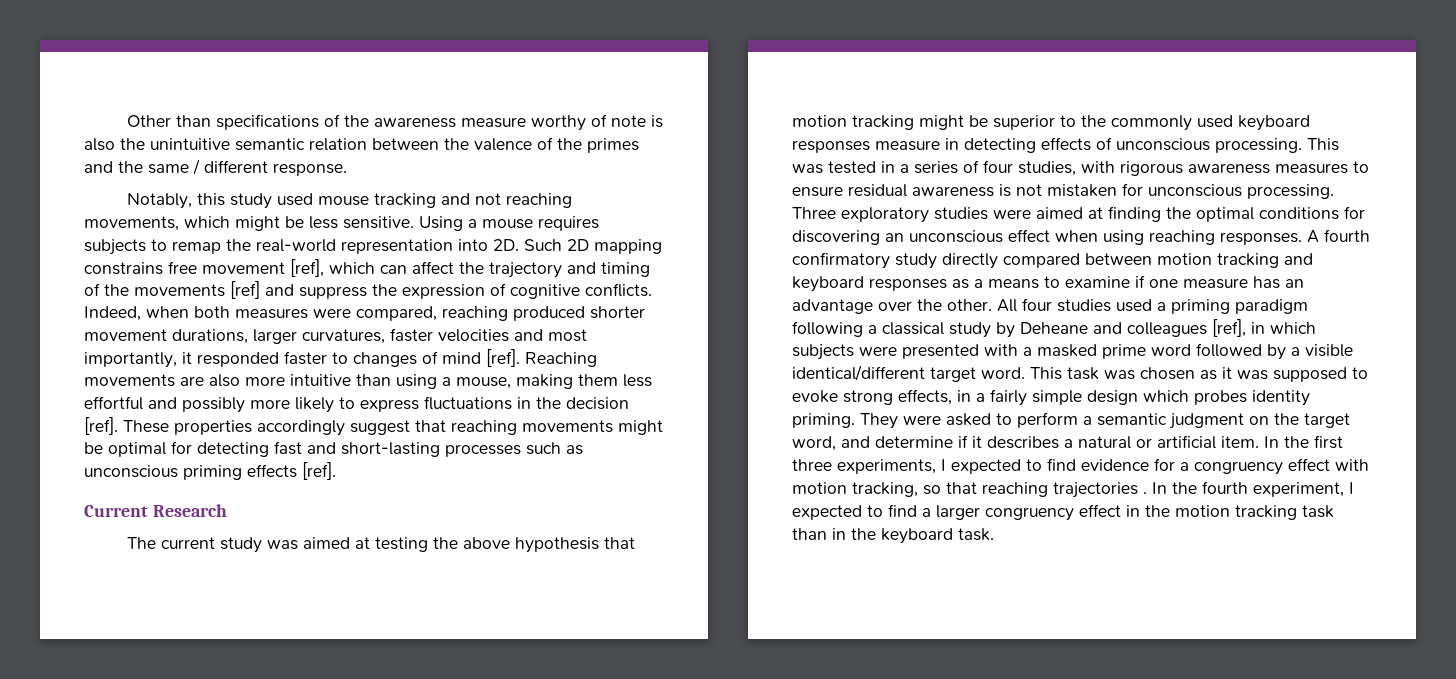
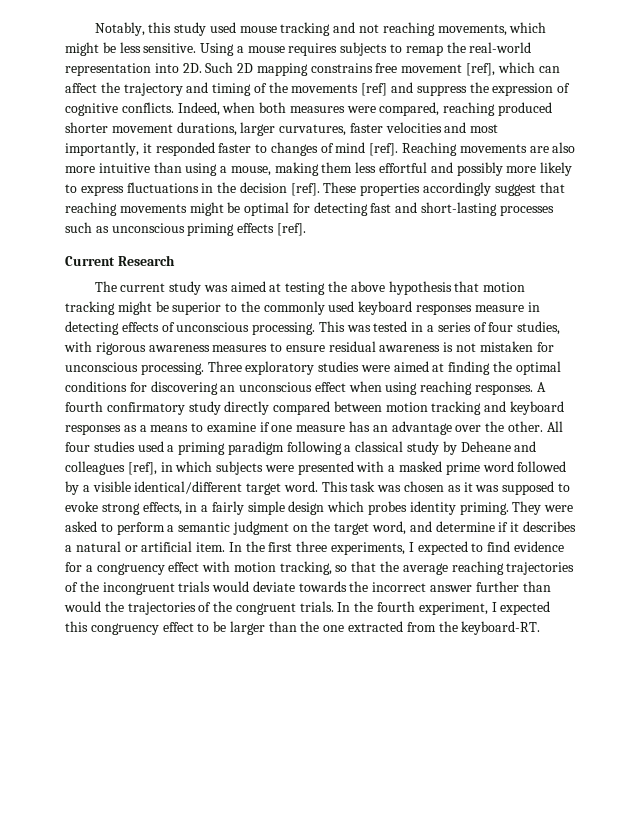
- Other than specifications of the awareness measure worthy of note is also the unintuitive semantic relation between the valence of the primes and the same / different response.
- In the first three experiments, I expected to find evidence for a congruency effect with motion tracking, so that reaching trajectories .
+ In the first three experiments, I expected to find evidence for a congruency effect with motion tracking, so that the average reaching trajectories of the incongruent trials would deviate towards the incorrect answer further than would the trajectories of the congruent trials.
- In the fourth experiment, I expected to find a larger congruency effect in the motion tracking task than in the keyboard task.
+ In the fourth experiment, I expected this congruency effect to be larger than the one extracted from the keyboard-RT.

